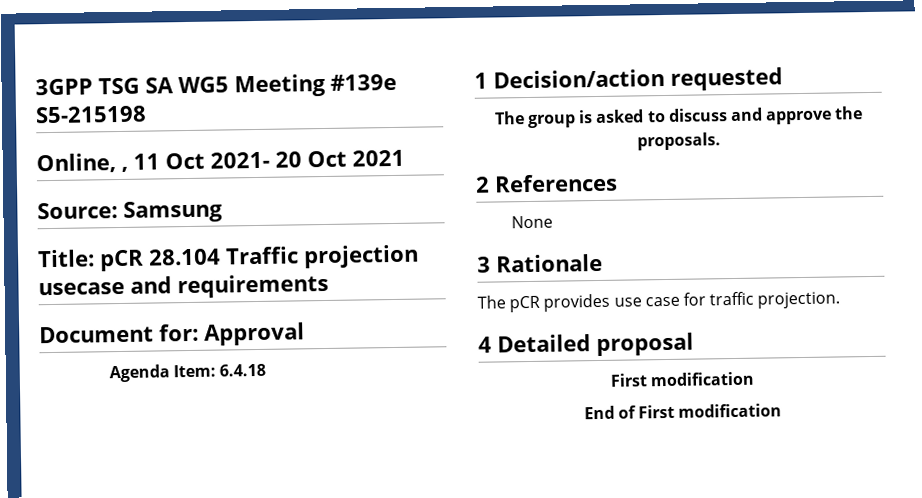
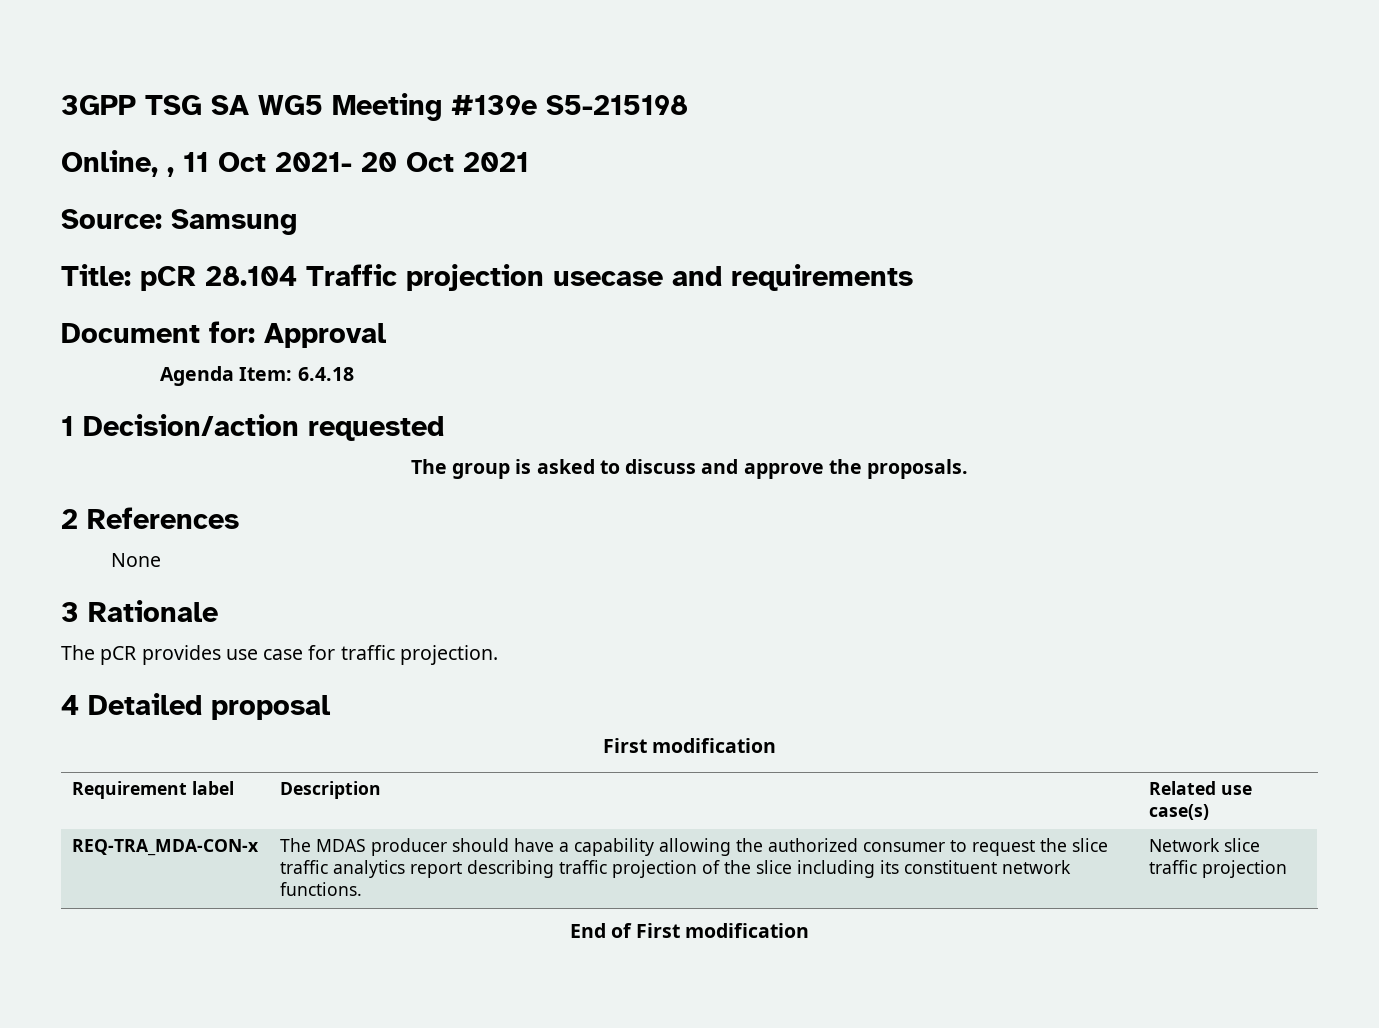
+ Requirement label | Description | Related use case(s)
+ REQ-TRA_MDA-CON-x | The MDAS producer should have a capability allowing the authorized consumer to request the slice traffic analytics report describing traffic projection of the slice including its constituent network functions. | Network slice traffic projection

